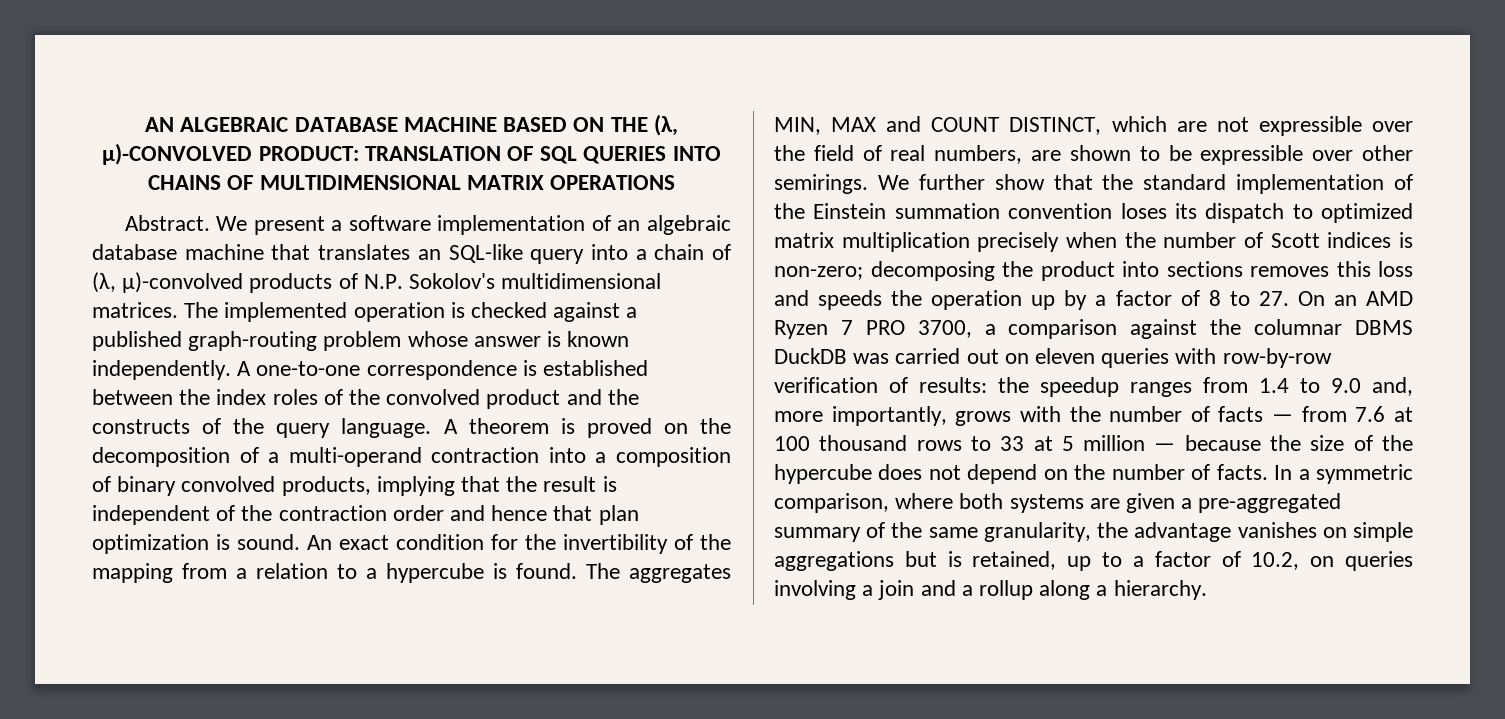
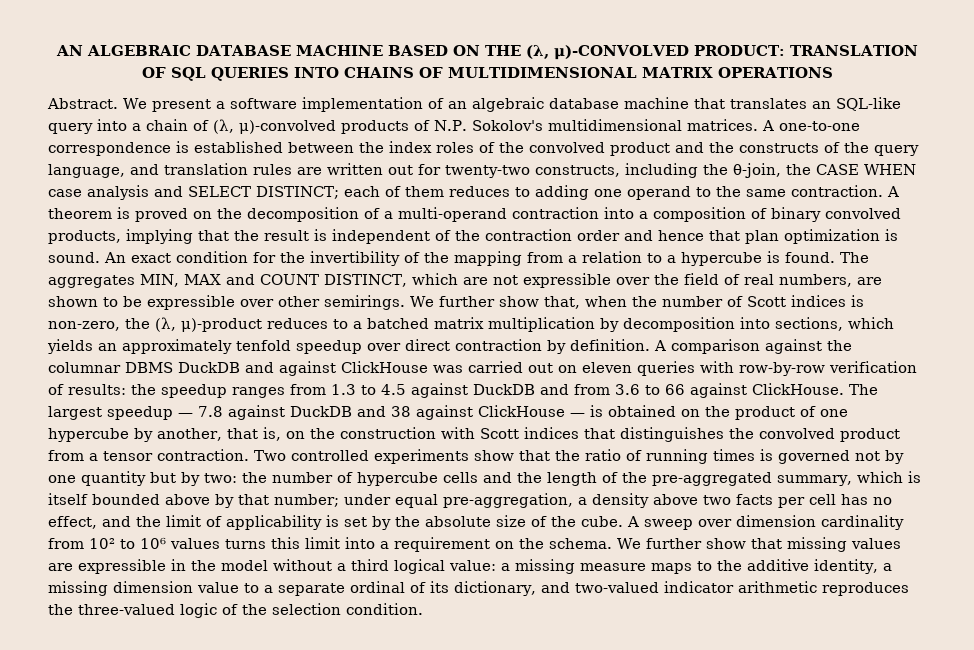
- The implemented operation is checked against a published graph-routing problem whose answer is known independently.
- A one-to-one correspondence is established between the index roles of the convolved product and the constructs of the query language.
+ A one-to-one correspondence is established between the index roles of the convolved product and the constructs of the query language, and translation rules are written out for twenty-two constructs, including the θ-join, the CASE WHEN case analysis and SELECT DISTINCT; each of them reduces to adding one operand to the same contraction.
- We further show that the standard implementation of the Einstein summation convention loses its dispatch to optimized matrix multiplication precisely when the number of Scott indices is non-zero; decomposing the product into sections removes this loss and speeds the operation up by a factor of 8 to 27. On an AMD Ryzen 7 PRO 3700, a comparison against the columnar DBMS DuckDB was carried out on eleven queries with row-by-row verification of results: the speedup ranges from 1.4 to 9.0 and, more importantly, grows with the number of facts — from 7.6 at 100 thousand rows to 33 at 5 million — because the size of the hypercube does not depend on the number of facts. In a symmetric comparison, where both systems are given a pre-aggregated summary of the same granularity, the advantage vanishes on simple aggregations but is retained, up to a factor of 10.2, on queries involving a join and a rollup along a hierarchy.
+ We further show that, when the number of Scott indices is non-zero, the (λ, μ)-product reduces to a batched matrix multiplication by decomposition into sections, which yields an approximately tenfold speedup over direct contraction by definition. A comparison against the columnar DBMS DuckDB and against ClickHouse was carried out on eleven queries with row-by-row verification of results: the speedup ranges from 1.3 to 4.5 against DuckDB and from 3.6 to 66 against ClickHouse. The largest speedup — 7.8 against DuckDB and 38 against ClickHouse — is obtained on the product of one hypercube by another, that is, on the construction with Scott indices that distinguishes the convolved product from a tensor contraction. Two controlled experiments show that the ratio of running times is governed not by one quantity but by two: the number of hypercube cells and the length of the pre-aggregated summary, which is itself bounded above by that number; under equal pre-aggregation, a density above two facts per cell has no effect, and the limit of applicability is set by the absolute size of the cube. A sweep over dimension cardinality from 10² to 10⁶ values turns this limit into a requirement on the schema. We further show that missing values are expressible in the model without a third logical value: a missing measure maps to the additive identity, a missing dimension value to a separate ordinal of its dictionary, and two-valued indicator arithmetic reproduces the three-valued logic of the selection condition.

